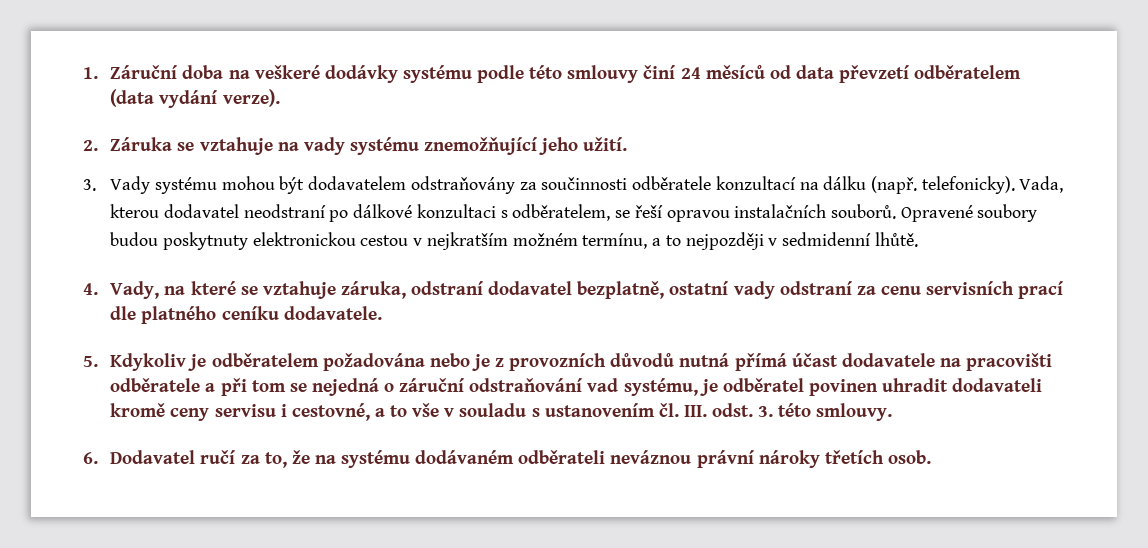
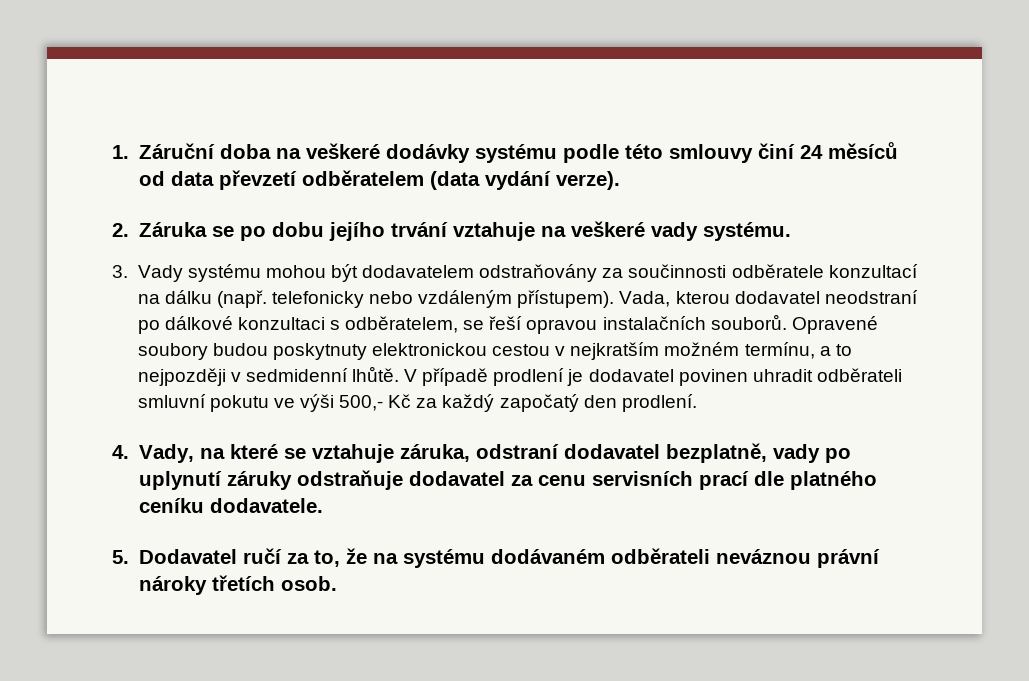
- 2. Záruka se vztahuje na vady systému znemožňující jeho užití.
+ 2. Záruka se po dobu jejího trvání vztahuje na veškeré vady systému.
- 3. Vady systému mohou být dodavatelem odstraňovány za součinnosti odběratele konzultací na dálku (např. telefonicky).
+ 3. Vady systému mohou být dodavatelem odstraňovány za součinnosti odběratele konzultací na dálku (např. telefonicky nebo vzdáleným přístupem).
+ V případě prodlení je dodavatel povinen uhradit odběrateli smluvní pokutu ve výši 500,- Kč za každý započatý den prodlení.
- 4. Vady, na které se vztahuje záruka, odstraní dodavatel bezplatně, ostatní vady odstraní za cenu servisních prací dle platného ceníku dodavatele.
+ 4. Vady, na které se vztahuje záruka, odstraní dodavatel bezplatně, vady po uplynutí záruky odstraňuje dodavatel za cenu servisních prací dle platného ceníku dodavatele.
- 5. Kdykoliv je odběratelem požadována nebo je z provozních důvodů nutná přímá účast dodavatele na pracovišti odběratele a při tom se nejedná o záruční odstraňování vad systému, je odběratel povinen uhradit dodavateli kromě ceny servisu i cestovné, a to vše v souladu s ustanovením čl. III. odst. 3. této smlouvy.
- 6. Dodavatel ručí za to, že na systému dodávaném odběrateli neváznou právní nároky třetích osob.
+ 5. Dodavatel ručí za to, že na systému dodávaném odběrateli neváznou právní nároky třetích osob.

